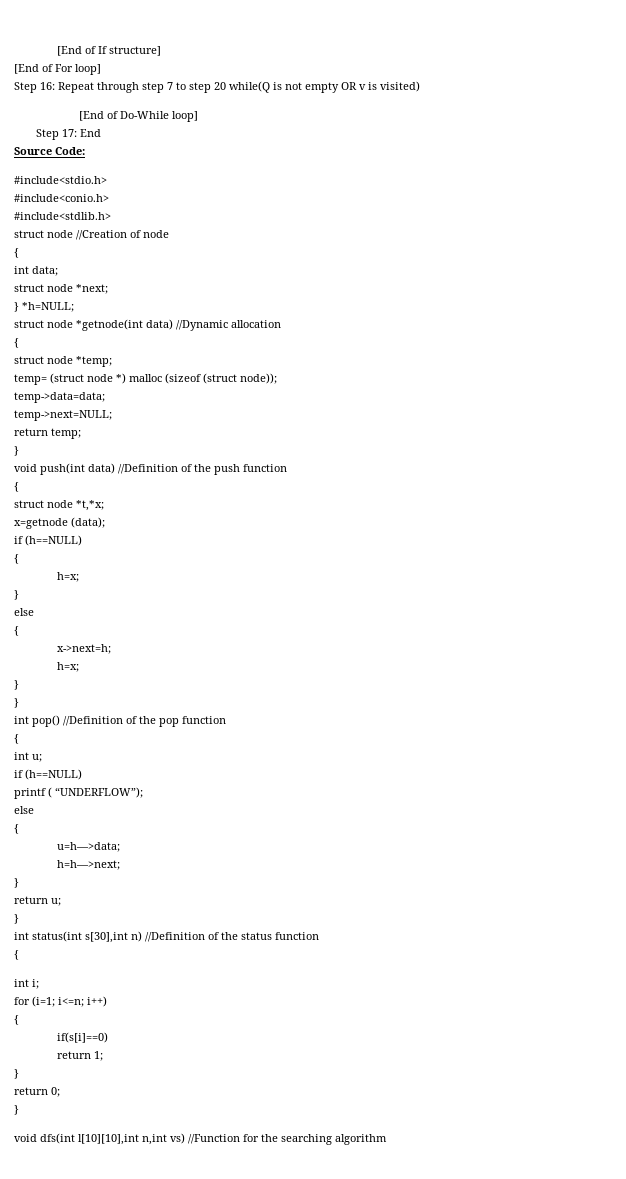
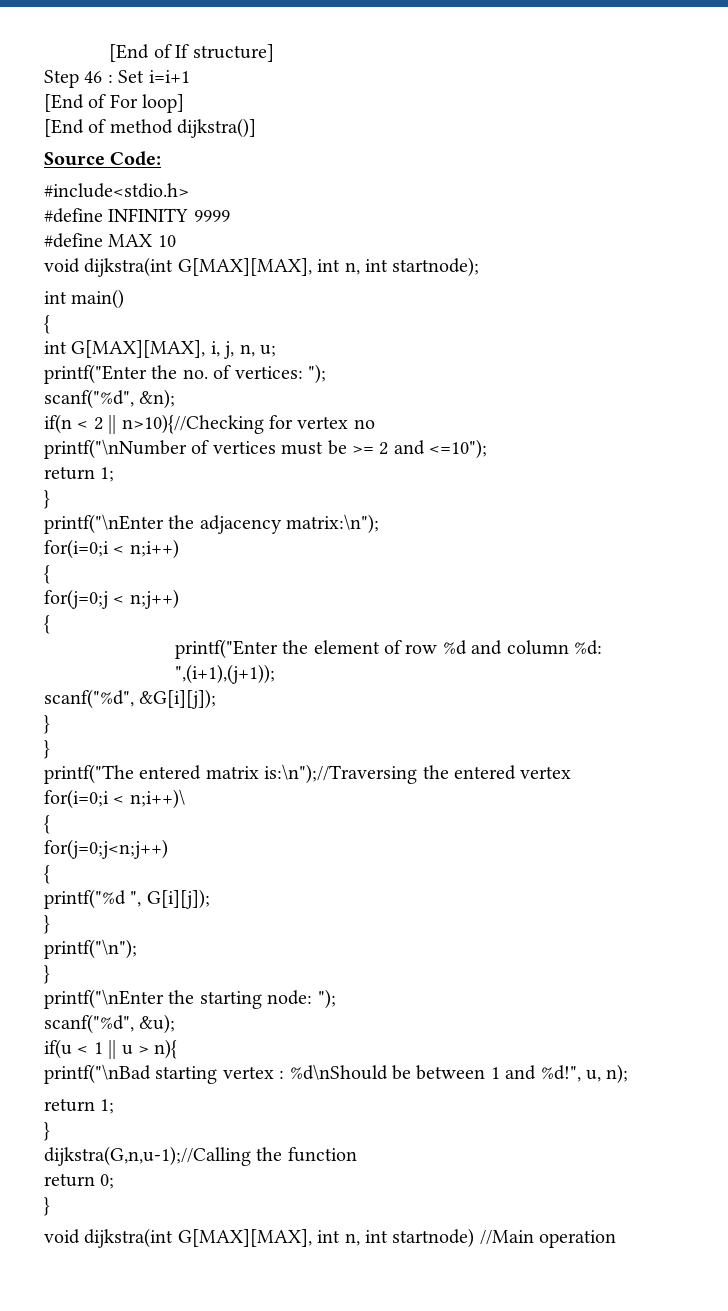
+ Step 46 : Set i=i+1
- Step 16: Repeat through step 7 to step 20 while(Q is not empty OR v is visited)
- [End of Do-While loop]
- Step 17: End
+ [End of method dijkstra()]
  Source Code:
  #include<stdio.h>
- #include<conio.h>
- #include<stdlib.h>
- struct node //Creation of node
+ #define INFINITY 9999
+ #define MAX 10
+ void dijkstra(int G[MAX][MAX], int n, int startnode);
+ int main()
  {
- int data;
- struct node *next;
- } *h=NULL;
- struct node *getnode(int data) //Dynamic allocation
+ int G[MAX][MAX], i, j, n, u;
+ printf("Enter the no. of vertices: ");
+ scanf("%d", &n);
+ if(n < 2 || n>10){//Checking for vertex no
+ printf("\nNumber of vertices must be >= 2 and <=10");
+ return 1;
+ }
+ printf("\nEnter the adjacency matrix:\n");
+ for(i=0;i < n;i++)
  {
- struct node *temp;
- temp= (struct node *) malloc (sizeof (struct node));
- temp->data=data;
- temp->next=NULL;
- return temp;
- }
- void push(int data) //Definition of the push function
+ for(j=0;j < n;j++)
  {
- struct node *t,*x;
- x=getnode (data);
- if (h==NULL)
- {
- h=x;
- }
- else
- {
- x->next=h;
- h=x;
+ printf("Enter the element of row %d and column %d: ",(i+1),(j+1));
+ scanf("%d", &G[i][j]);
  }
  }
- int pop() //Definition of the pop function
+ printf("The entered matrix is:\n");//Traversing the entered vertex
+ for(i=0;i < n;i++)\
  {
- int u;
- if (h==NULL)
- printf ( “UNDERFLOW”);
- else
+ for(j=0;j<n;j++)
  {
- u=h—>data;
- h=h—>next;
+ printf("%d ", G[i][j]);
  }
- return u;
+ printf("\n");
  }
- int status(int s[30],int n) //Definition of the status function
- {
- int i;
- for (i=1; i<=n; i++)
- {
- if(s[i]==0)
+ printf("\nEnter the starting node: ");
+ scanf("%d", &u);
+ if(u < 1 || u > n){
+ printf("\nBad starting vertex : %d\nShould be between 1 and %d!", u, n);
  return 1;
  }
+ dijkstra(G,n,u-1);//Calling the function
- void dfs(int l[10][10],int n,int vs) //Function for the searching algorithm
+ void dijkstra(int G[MAX][MAX], int n, int startnode) //Main operation

